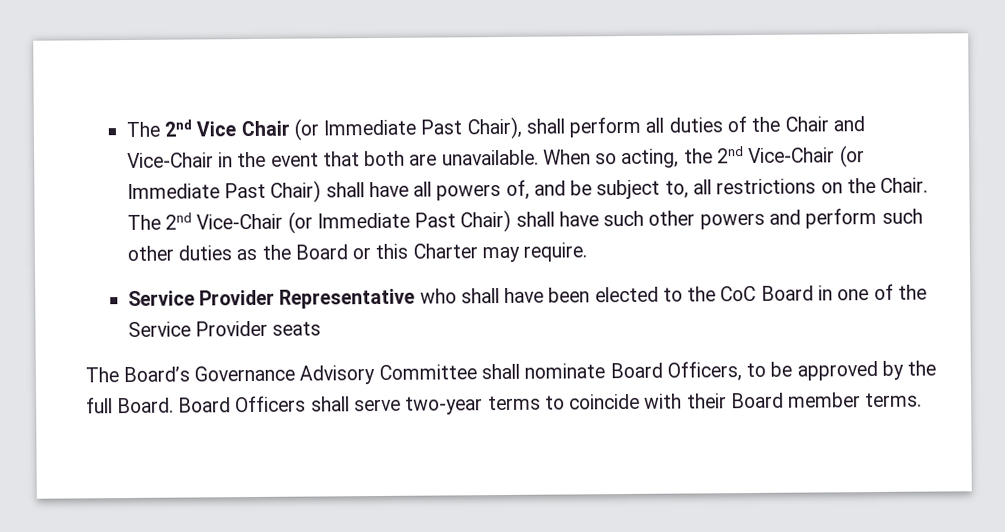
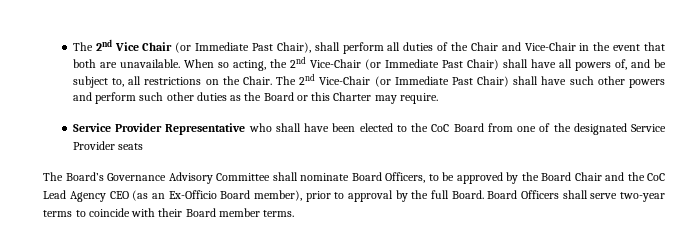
- Service Provider Representative who shall have been elected to the CoC Board in one of the Service Provider seats
+ Service Provider Representative who shall have been elected to the CoC Board from one of the designated Service Provider seats
- The Board’s Governance Advisory Committee shall nominate Board Officers, to be approved by the full Board.
+ The Board’s Governance Advisory Committee shall nominate Board Officers, to be approved by the Board Chair and the CoC Lead Agency CEO (as an Ex-Officio Board member), prior to approval by the full Board.

